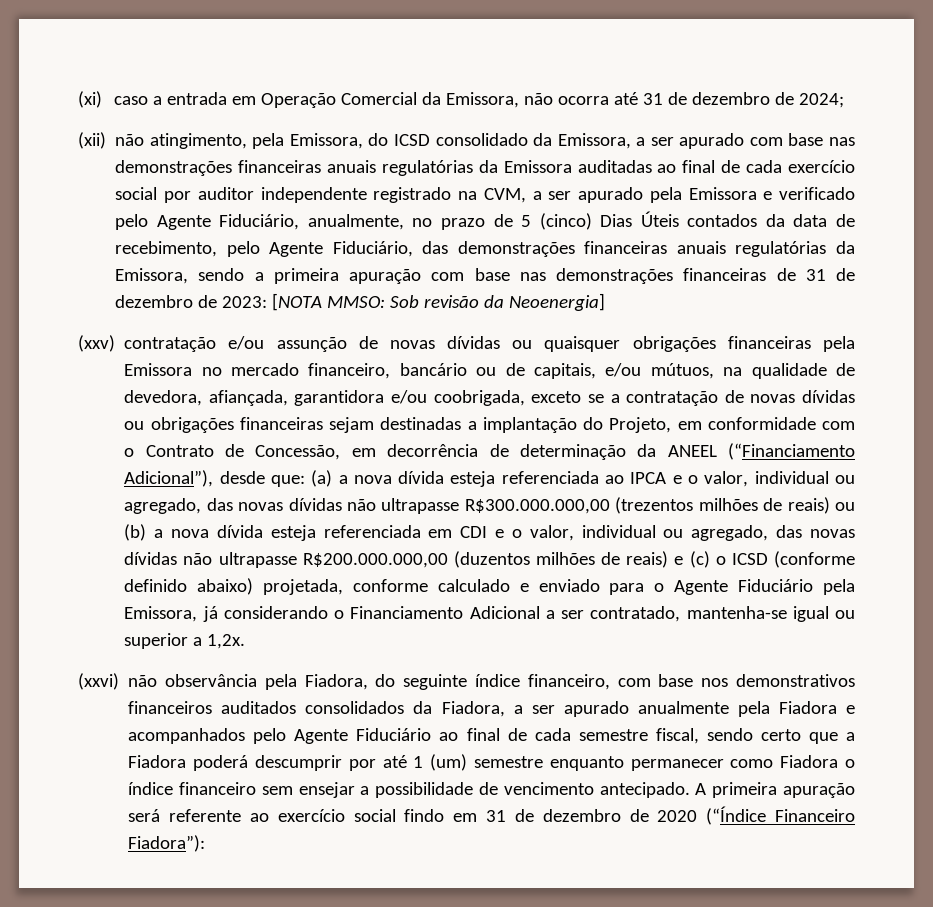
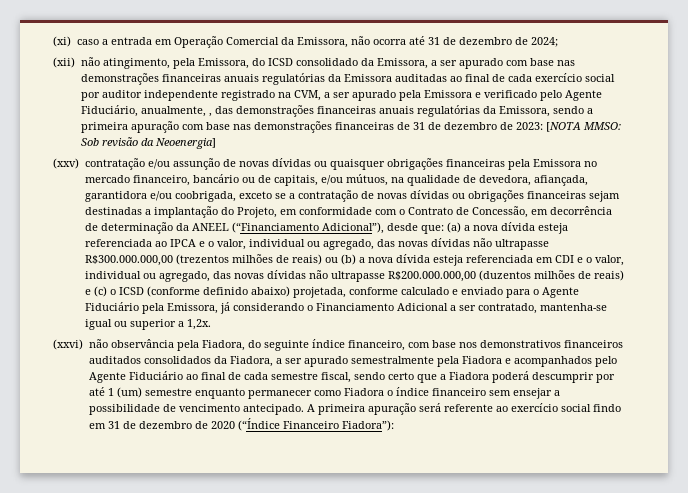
- (xii) não atingimento, pela Emissora, do ICSD consolidado da Emissora, a ser apurado com base nas demonstrações financeiras anuais regulatórias da Emissora auditadas ao final de cada exercício social por auditor independente registrado na CVM, a ser apurado pela Emissora e verificado pelo Agente Fiduciário, anualmente, no prazo de 5 (cinco) Dias Úteis contados da data de recebimento, pelo Agente Fiduciário, das demonstrações financeiras anuais regulatórias da Emissora, sendo a primeira apuração com base nas demonstrações financeiras de 31 de dezembro de 2023:
+ (xii) não atingimento, pela Emissora, do ICSD consolidado da Emissora, a ser apurado com base nas demonstrações financeiras anuais regulatórias da Emissora auditadas ao final de cada exercício social por auditor independente registrado na CVM, a ser apurado pela Emissora e verificado pelo Agente Fiduciário, anualmente, , das demonstrações financeiras anuais regulatórias da Emissora, sendo a primeira apuração com base nas demonstrações financeiras de 31 de dezembro de 2023:
- (xxvi) não observância pela Fiadora, do seguinte índice financeiro, com base nos demonstrativos financeiros auditados consolidados da Fiadora, a ser apurado anualmente pela Fiadora e acompanhados pelo Agente Fiduciário ao final de cada semestre fiscal, sendo certo que a Fiadora poderá descumprir por até 1 (um) semestre enquanto permanecer como Fiadora o índice financeiro sem ensejar a possibilidade de vencimento antecipado.
+ (xxvi) não observância pela Fiadora, do seguinte índice financeiro, com base nos demonstrativos financeiros auditados consolidados da Fiadora, a ser apurado semestralmente pela Fiadora e acompanhados pelo Agente Fiduciário ao final de cada semestre fiscal, sendo certo que a Fiadora poderá descumprir por até 1 (um) semestre enquanto permanecer como Fiadora o índice financeiro sem ensejar a possibilidade de vencimento antecipado.

